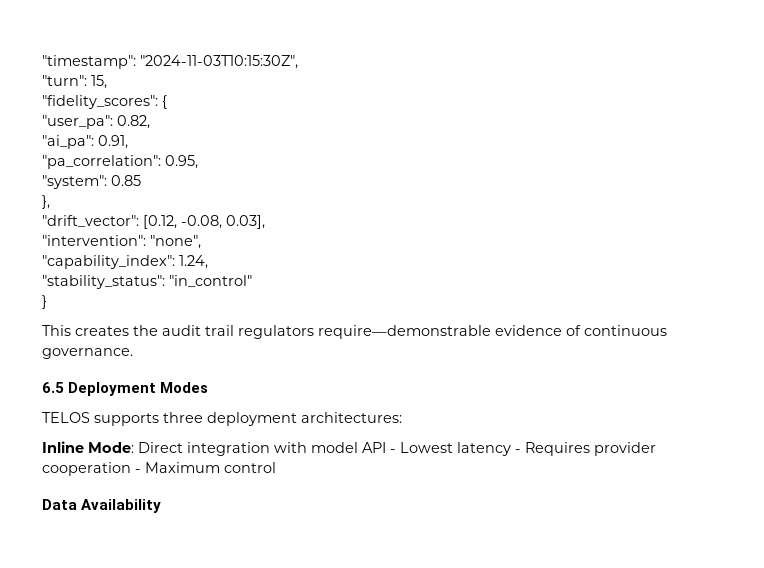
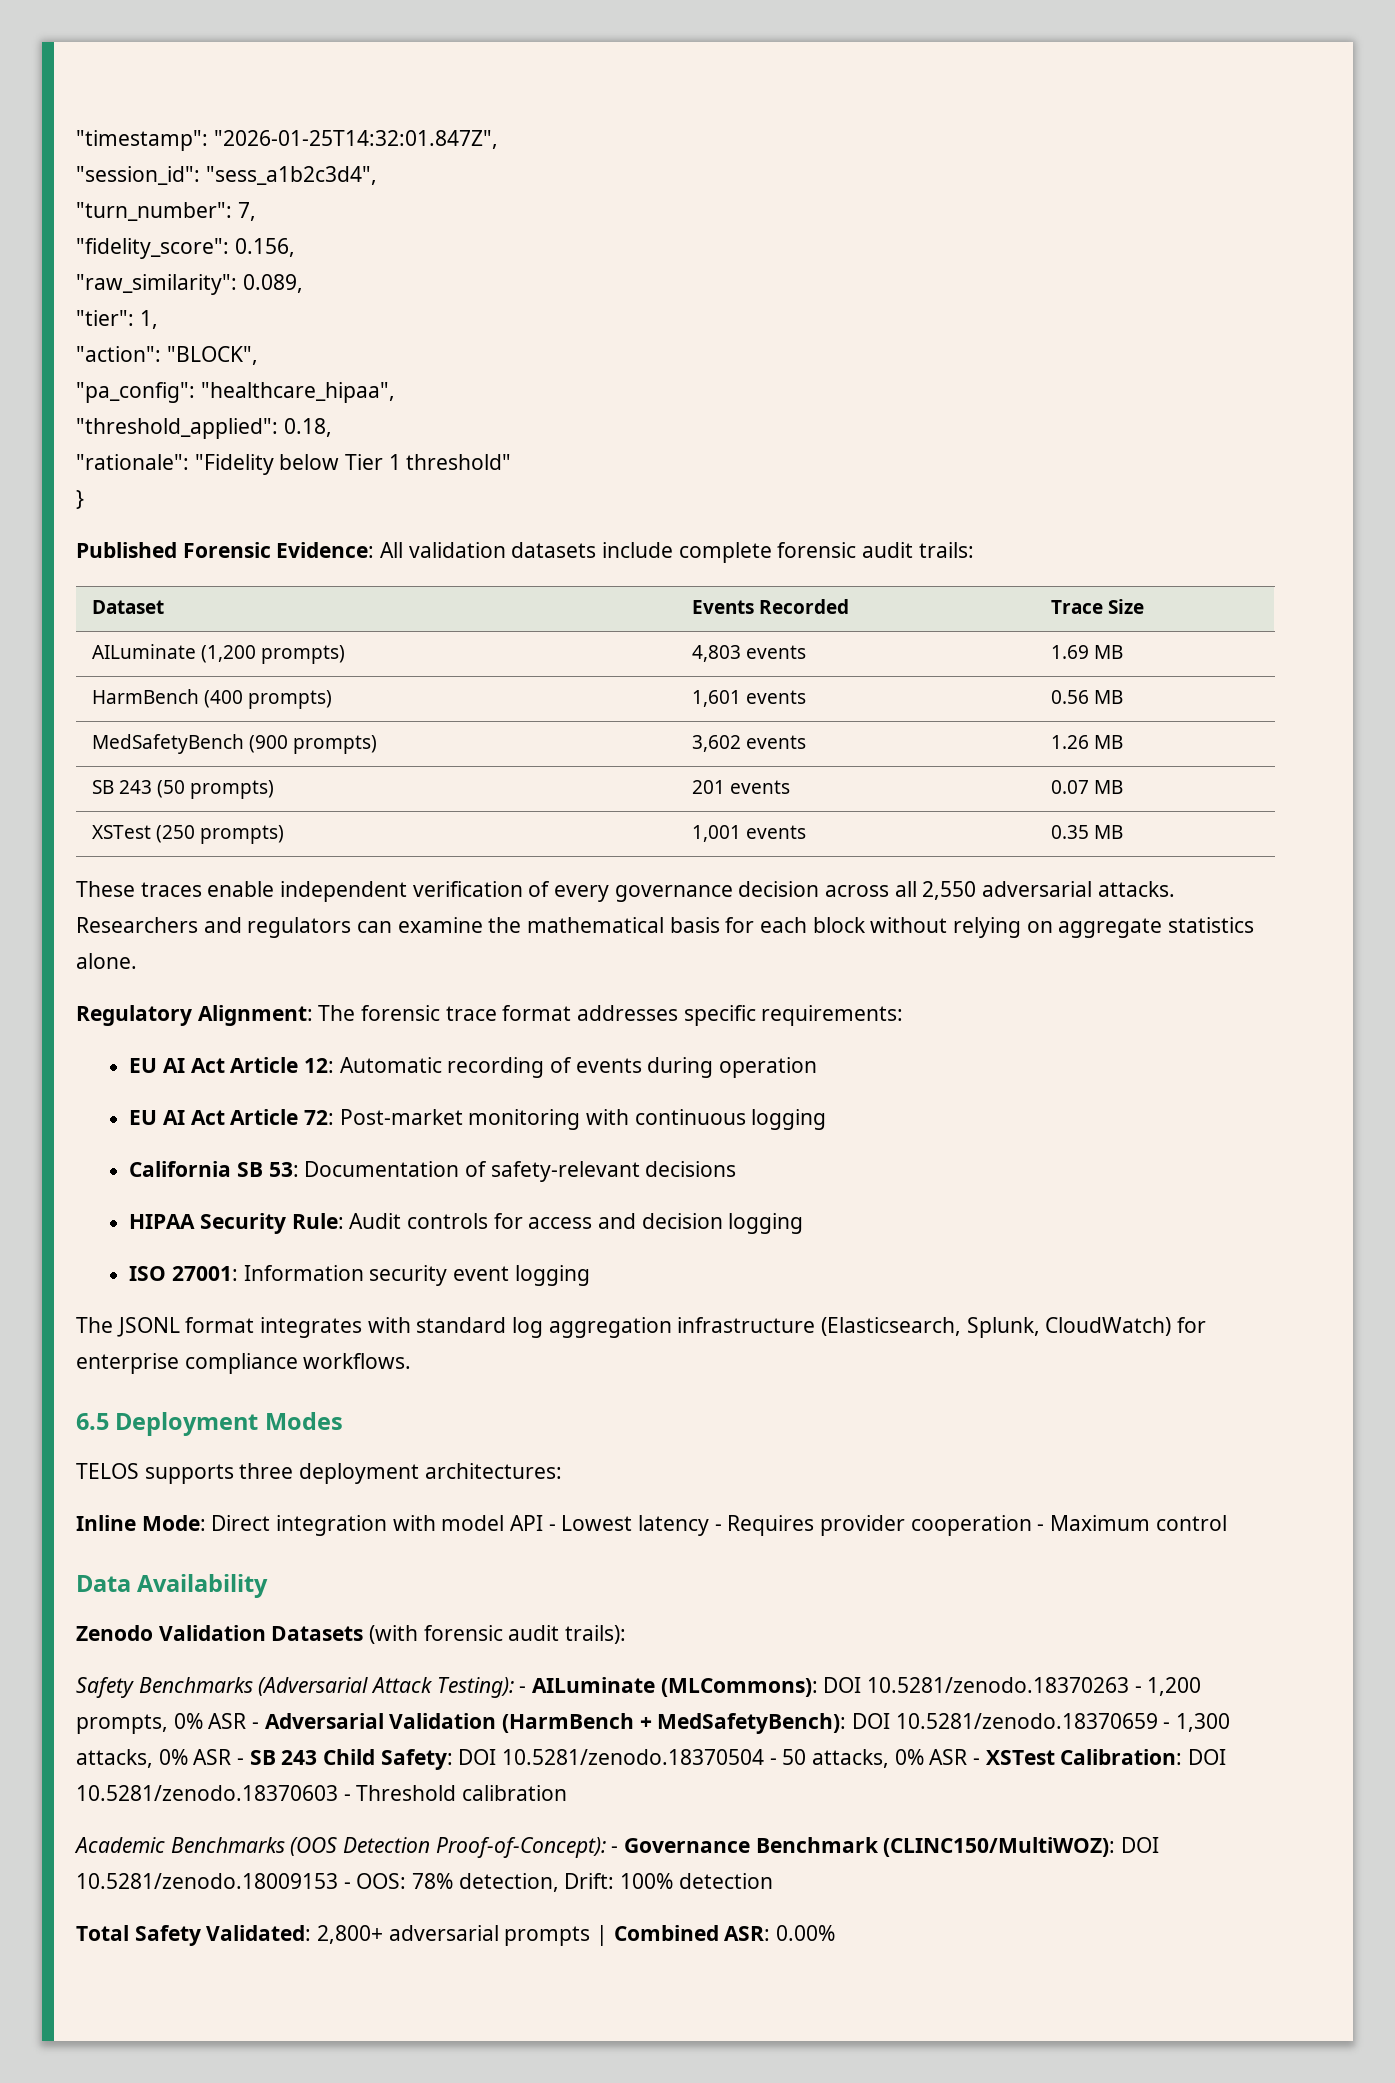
- "timestamp": "2024-11-03T10:15:30Z",
- "turn": 15,
- "fidelity_scores": {
- "user_pa": 0.82,
- "ai_pa": 0.91,
- "pa_correlation": 0.95,
- "system": 0.85
- },
- "drift_vector": [0.12, -0.08, 0.03],
- "intervention": "none",
- "capability_index": 1.24,
- "stability_status": "in_control"
+ "timestamp": "2026-01-25T14:32:01.847Z",
+ "session_id": "sess_a1b2c3d4",
+ "turn_number": 7,
+ "fidelity_score": 0.156,
+ "raw_similarity": 0.089,
+ "tier": 1,
+ "action": "BLOCK",
+ "pa_config": "healthcare_hipaa",
+ "threshold_applied": 0.18,
+ "rationale": "Fidelity below Tier 1 threshold"
  }
- This creates the audit trail regulators require—demonstrable evidence of continuous governance.
+ Published Forensic Evidence: All validation datasets include complete forensic audit trails:
+ Dataset | Events Recorded | Trace Size
+ AILuminate (1,200 prompts) | 4,803 events | 1.69 MB
+ HarmBench (400 prompts) | 1,601 events | 0.56 MB
+ MedSafetyBench (900 prompts) | 3,602 events | 1.26 MB
+ SB 243 (50 prompts) | 201 events | 0.07 MB
+ XSTest (250 prompts) | 1,001 events | 0.35 MB
+ These traces enable independent verification of every governance decision across all 2,550 adversarial attacks. Researchers and regulators can examine the mathematical basis for each block without relying on aggregate statistics alone.
+ Regulatory Alignment: The forensic trace format addresses specific requirements:
+ EU AI Act Article 12: Automatic recording of events during operation
+ EU AI Act Article 72: Post-market monitoring with continuous logging
+ California SB 53: Documentation of safety-relevant decisions
+ HIPAA Security Rule: Audit controls for access and decision logging
+ ISO 27001: Information security event logging
+ The JSONL format integrates with standard log aggregation infrastructure (Elasticsearch, Splunk, CloudWatch) for enterprise compliance workflows.
+ Zenodo Validation Datasets (with forensic audit trails):
+ Safety Benchmarks (Adversarial Attack Testing): - AILuminate (MLCommons): DOI 10.5281/zenodo.18370263 - 1,200 prompts, 0% ASR - Adversarial Validation (HarmBench + MedSafetyBench): DOI 10.5281/zenodo.18370659 - 1,300 attacks, 0% ASR - SB 243 Child Safety: DOI 10.5281/zenodo.18370504 - 50 attacks, 0% ASR - XSTest Calibration: DOI 10.5281/zenodo.18370603 - Threshold calibration
+ Academic Benchmarks (OOS Detection Proof-of-Concept): - Governance Benchmark (CLINC150/MultiWOZ): DOI 10.5281/zenodo.18009153 - OOS: 78% detection, Drift: 100% detection
+ Total Safety Validated: 2,800+ adversarial prompts | Combined ASR: 0.00%

